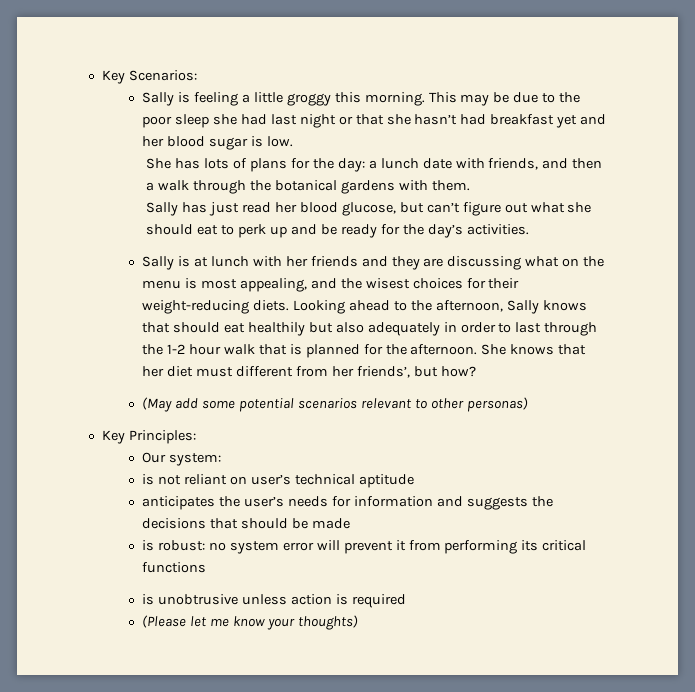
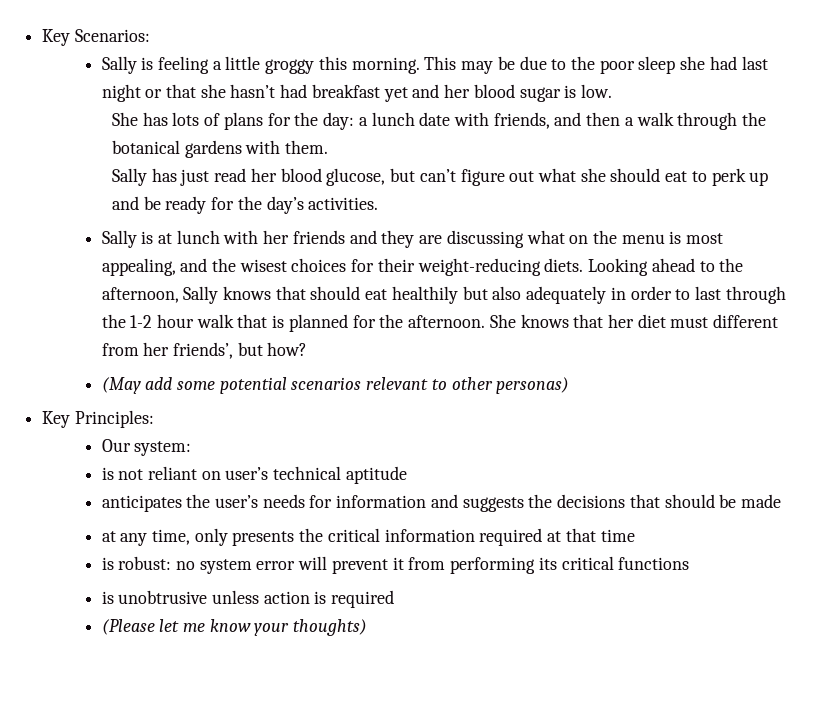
+ at any time, only presents the critical information required at that time

